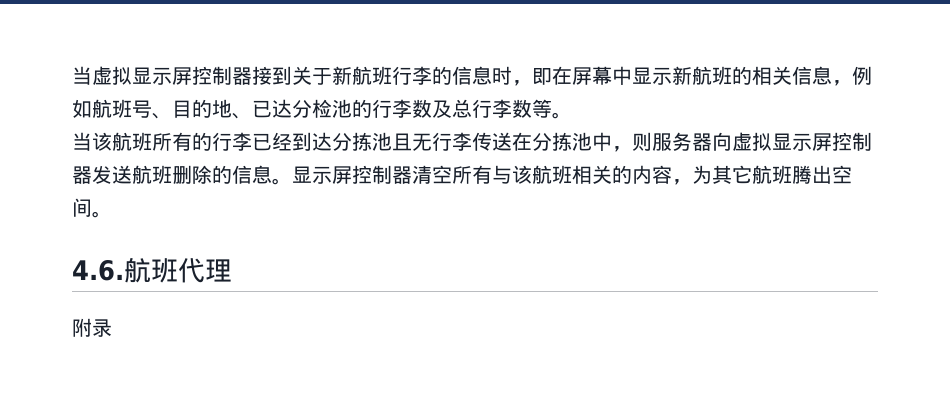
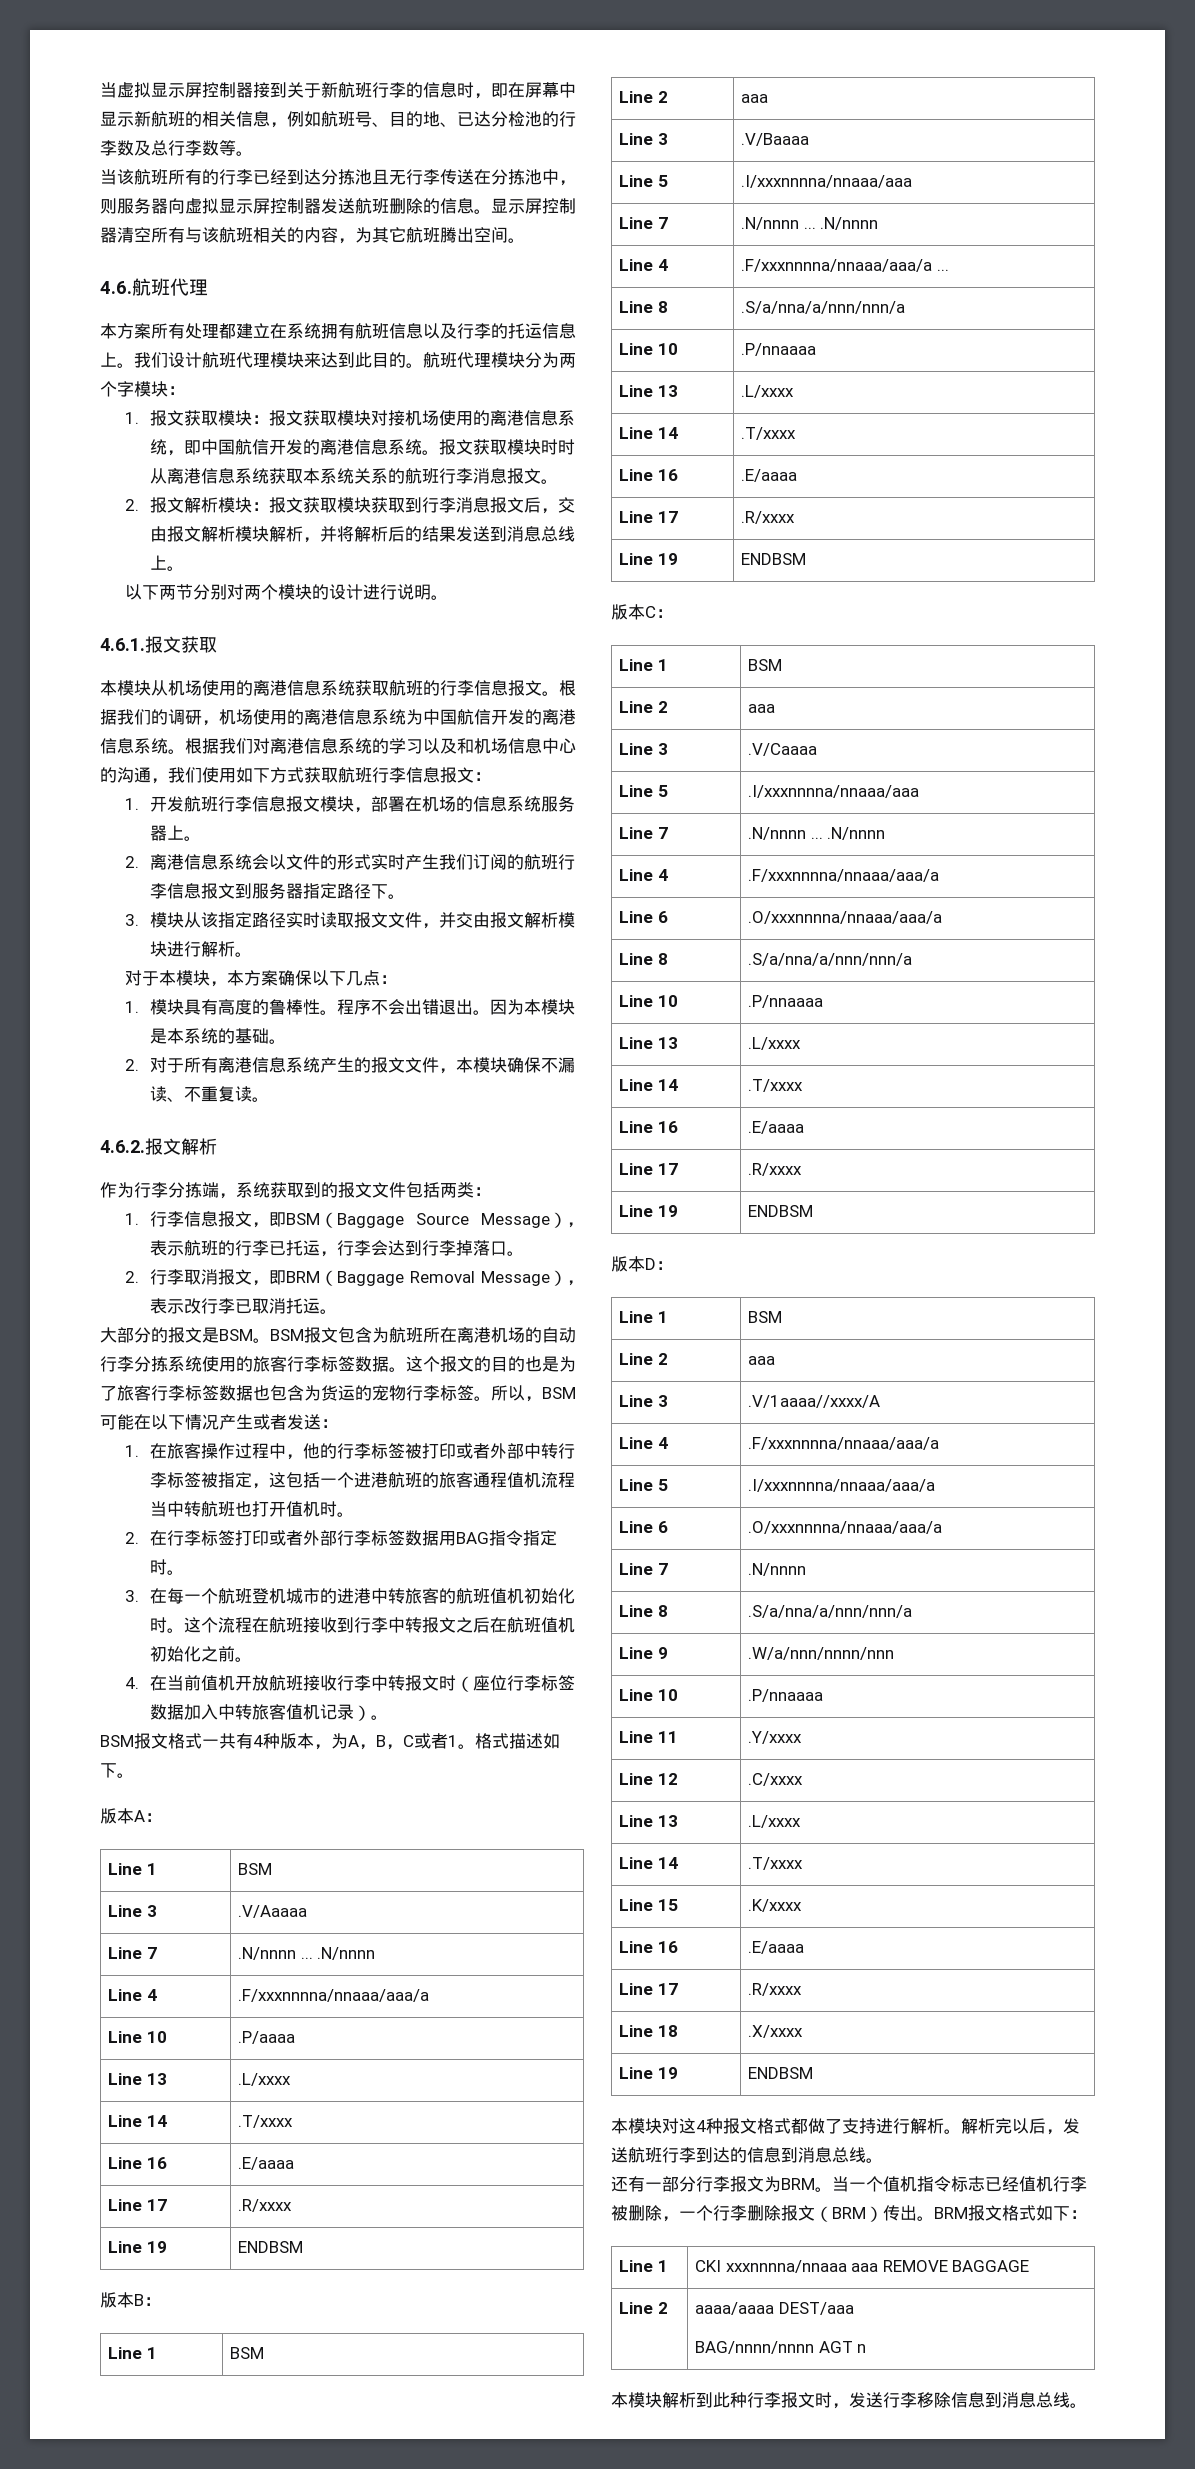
- 附录
+ 本方案所有处理都建立在系统拥有航班信息以及行李的托运信息上。我们设计航班代理模块来达到此目的。航班代理模块分为两个字模块：
+ 1.报文获取模块：报文获取模块对接机场使用的离港信息系统，即中国航信开发的离港信息系统。报文获取模块时时从离港信息系统获取本系统关系的航班行李消息报文。
+ 2.报文解析模块：报文获取模块获取到行李消息报文后，交由报文解析模块解析，并将解析后的结果发送到消息总线上。
+ 以下两节分别对两个模块的设计进行说明。
+ 4.6.1.报文获取
+ 本模块从机场使用的离港信息系统获取航班的行李信息报文。根据我们的调研，机场使用的离港信息系统为中国航信开发的离港信息系统。根据我们对离港信息系统的学习以及和机场信息中心的沟通，我们使用如下方式获取航班行李信息报文：
+ 1.开发航班行李信息报文模块，部署在机场的信息系统服务器上。
+ 2.离港信息系统会以文件的形式实时产生我们订阅的航班行李信息报文到服务器指定路径下。
+ 3.模块从该指定路径实时读取报文文件，并交由报文解析模块进行解析。
+ 对于本模块，本方案确保以下几点：
+ 1.模块具有高度的鲁棒性。程序不会出错退出。因为本模块是本系统的基础。
+ 2.对于所有离港信息系统产生的报文文件，本模块确保不漏读、不重复读。
+ 4.6.2.报文解析
+ 作为行李分拣端，系统获取到的报文文件包括两类：
+ 1.行李信息报文，即BSM（Baggage Source Message），表示航班的行李已托运，行李会达到行李掉落口。
+ 2.行李取消报文，即BRM（Baggage Removal Message），表示改行李已取消托运。
+ 大部分的报文是BSM。BSM报文包含为航班所在离港机场的自动行李分拣系统使用的旅客行李标签数据。这个报文的目的也是为了旅客行李标签数据也包含为货运的宠物行李标签。所以，BSM可能在以下情况产生或者发送：
+ 1.在旅客操作过程中，他的行李标签被打印或者外部中转行李标签被指定，这包括一个进港航班的旅客通程值机流程当中转航班也打开值机时。
+ 2.在行李标签打印或者外部行李标签数据用BAG指令指定时。
+ 3.在每一个航班登机城市的进港中转旅客的航班值机初始化时。这个流程在航班接收到行李中转报文之后在航班值机初始化之前。
+ 4.在当前值机开放航班接收行李中转报文时（座位行李标签数据加入中转旅客值机记录）。
+ BSM报文格式一共有4种版本，为A，B，C或者1。格式描述如下。
+ 版本A：
+ Line 1 | BSM
+ Line 3 | .V/Aaaaa
+ Line 7 | .N/nnnn ... .N/nnnn
+ Line 4 | .F/xxxnnnna/nnaaa/aaa/a
+ Line 10 | .P/aaaa
+ Line 13 | .L/xxxx
+ Line 14 | .T/xxxx
+ Line 16 | .E/aaaa
+ Line 17 | .R/xxxx
+ Line 19 | ENDBSM
+ 版本B：
+ Line 1 | BSM
+ Line 2 | aaa
+ Line 3 | .V/Baaaa
+ Line 5 | .I/xxxnnnna/nnaaa/aaa
+ Line 7 | .N/nnnn ... .N/nnnn
+ Line 4 | .F/xxxnnnna/nnaaa/aaa/a ...
+ Line 8 | .S/a/nna/a/nnn/nnn/a
+ Line 10 | .P/nnaaaa
+ Line 13 | .L/xxxx
+ Line 14 | .T/xxxx
+ Line 16 | .E/aaaa
+ Line 17 | .R/xxxx
+ Line 19 | ENDBSM
+ 版本C：
+ Line 1 | BSM
+ Line 2 | aaa
+ Line 3 | .V/Caaaa
+ Line 5 | .I/xxxnnnna/nnaaa/aaa
+ Line 7 | .N/nnnn ... .N/nnnn
+ Line 4 | .F/xxxnnnna/nnaaa/aaa/a
+ Line 6 | .O/xxxnnnna/nnaaa/aaa/a
+ Line 8 | .S/a/nna/a/nnn/nnn/a
+ Line 10 | .P/nnaaaa
+ Line 13 | .L/xxxx
+ Line 14 | .T/xxxx
+ Line 16 | .E/aaaa
+ Line 17 | .R/xxxx
+ Line 19 | ENDBSM
+ 版本D：
+ Line 1 | BSM
+ Line 2 | aaa
+ Line 3 | .V/1aaaa//xxxx/A
+ Line 4 | .F/xxxnnnna/nnaaa/aaa/a
+ Line 5 | .I/xxxnnnna/nnaaa/aaa/a
+ Line 6 | .O/xxxnnnna/nnaaa/aaa/a
+ Line 7 | .N/nnnn
+ Line 8 | .S/a/nna/a/nnn/nnn/a
+ Line 9 | .W/a/nnn/nnnn/nnn
+ Line 10 | .P/nnaaaa
+ Line 11 | .Y/xxxx
+ Line 12 | .C/xxxx
+ Line 13 | .L/xxxx
+ Line 14 | .T/xxxx
+ Line 15 | .K/xxxx
+ Line 16 | .E/aaaa
+ Line 17 | .R/xxxx
+ Line 18 | .X/xxxx
+ Line 19 | ENDBSM
+ 本模块对这4种报文格式都做了支持进行解析。解析完以后，发送航班行李到达的信息到消息总线。
+ 还有一部分行李报文为BRM。当一个值机指令标志已经值机行李被删除，一个行李删除报文（BRM）传出。BRM报文格式如下：
+ Line 1 | CKI xxxnnnna/nnaaa aaa REMOVE BAGGAGE
+ Line 2 | aaaa/aaaa DEST/aaa
+ BAG/nnnn/nnnn AGT n
+ 本模块解析到此种行李报文时，发送行李移除信息到消息总线。

